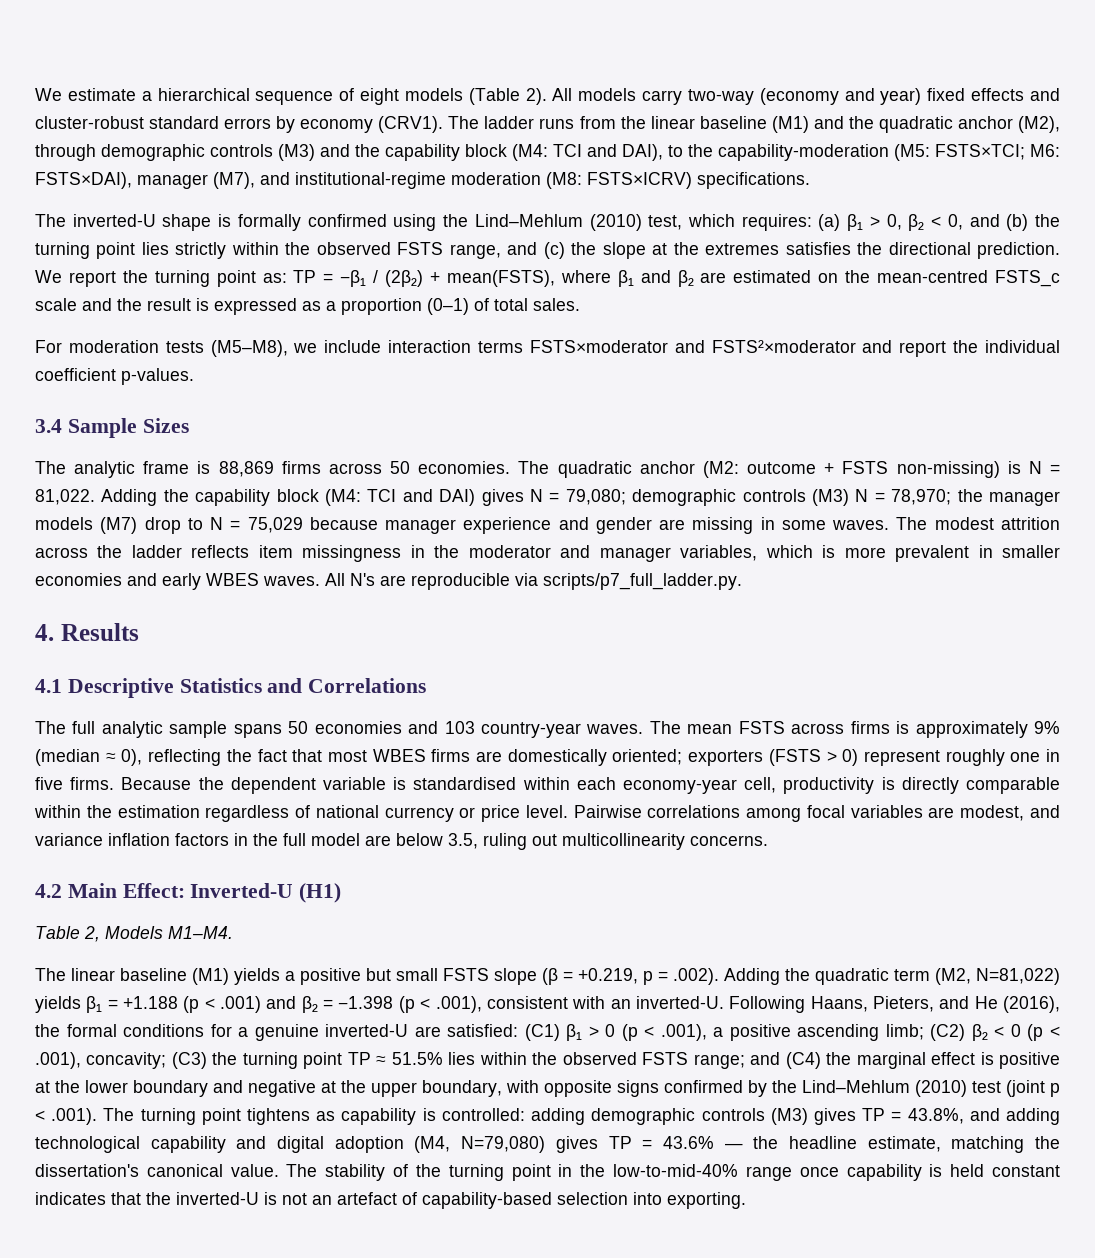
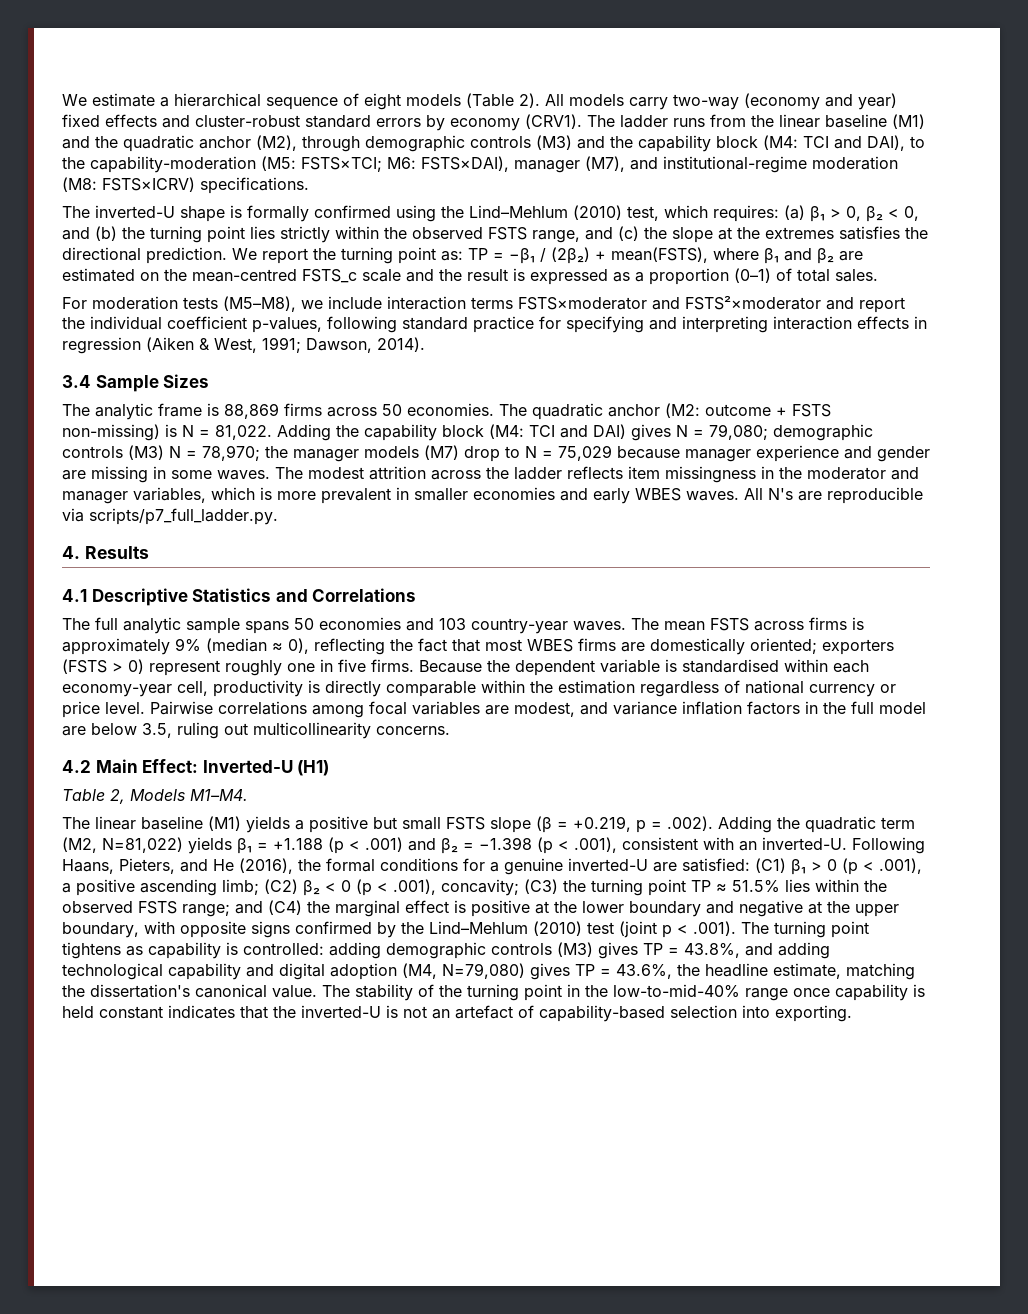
- For moderation tests (M5–M8), we include interaction terms FSTS×moderator and FSTS²×moderator and report the individual coefficient p-values.
+ For moderation tests (M5–M8), we include interaction terms FSTS×moderator and FSTS²×moderator and report the individual coefficient p-values, following standard practice for specifying and interpreting interaction effects in regression (Aiken & West, 1991; Dawson, 2014).
- adding demographic controls (M3) gives TP = 43.8%, and adding technological capability and digital adoption (M4, N=79,080) gives TP = 43.6% — the headline estimate, matching the dissertation's canonical value.
+ adding demographic controls (M3) gives TP = 43.8%, and adding technological capability and digital adoption (M4, N=79,080) gives TP = 43.6%, the headline estimate, matching the dissertation's canonical value.

